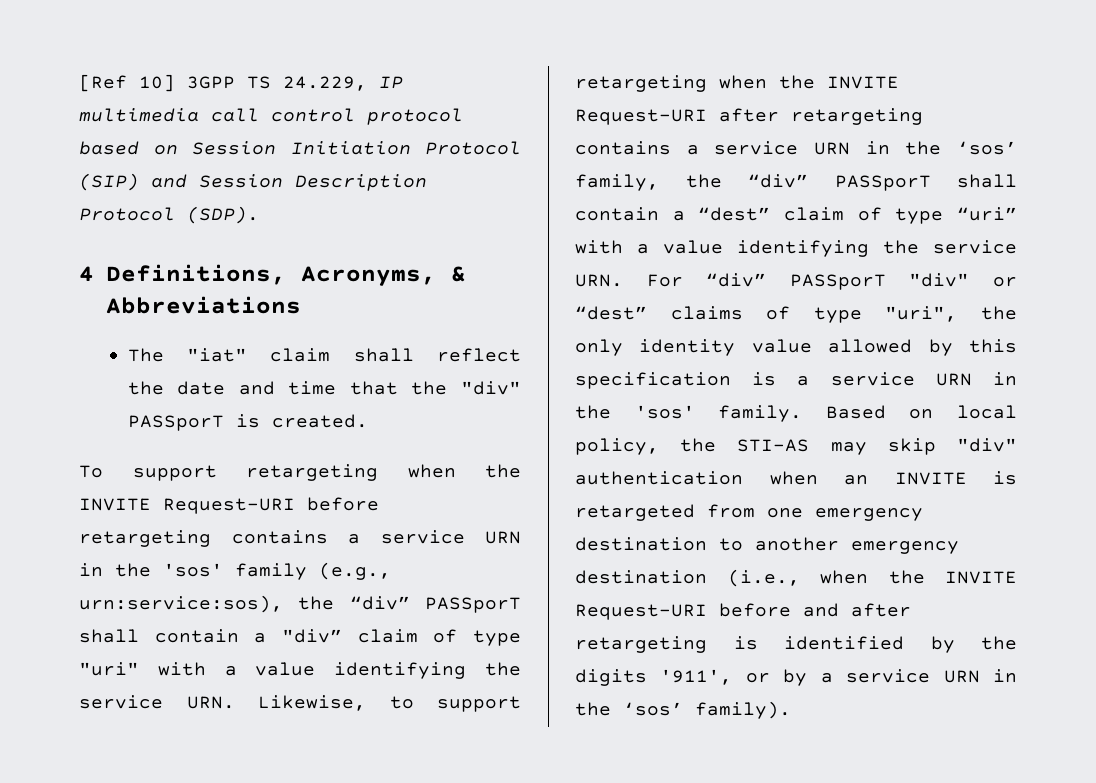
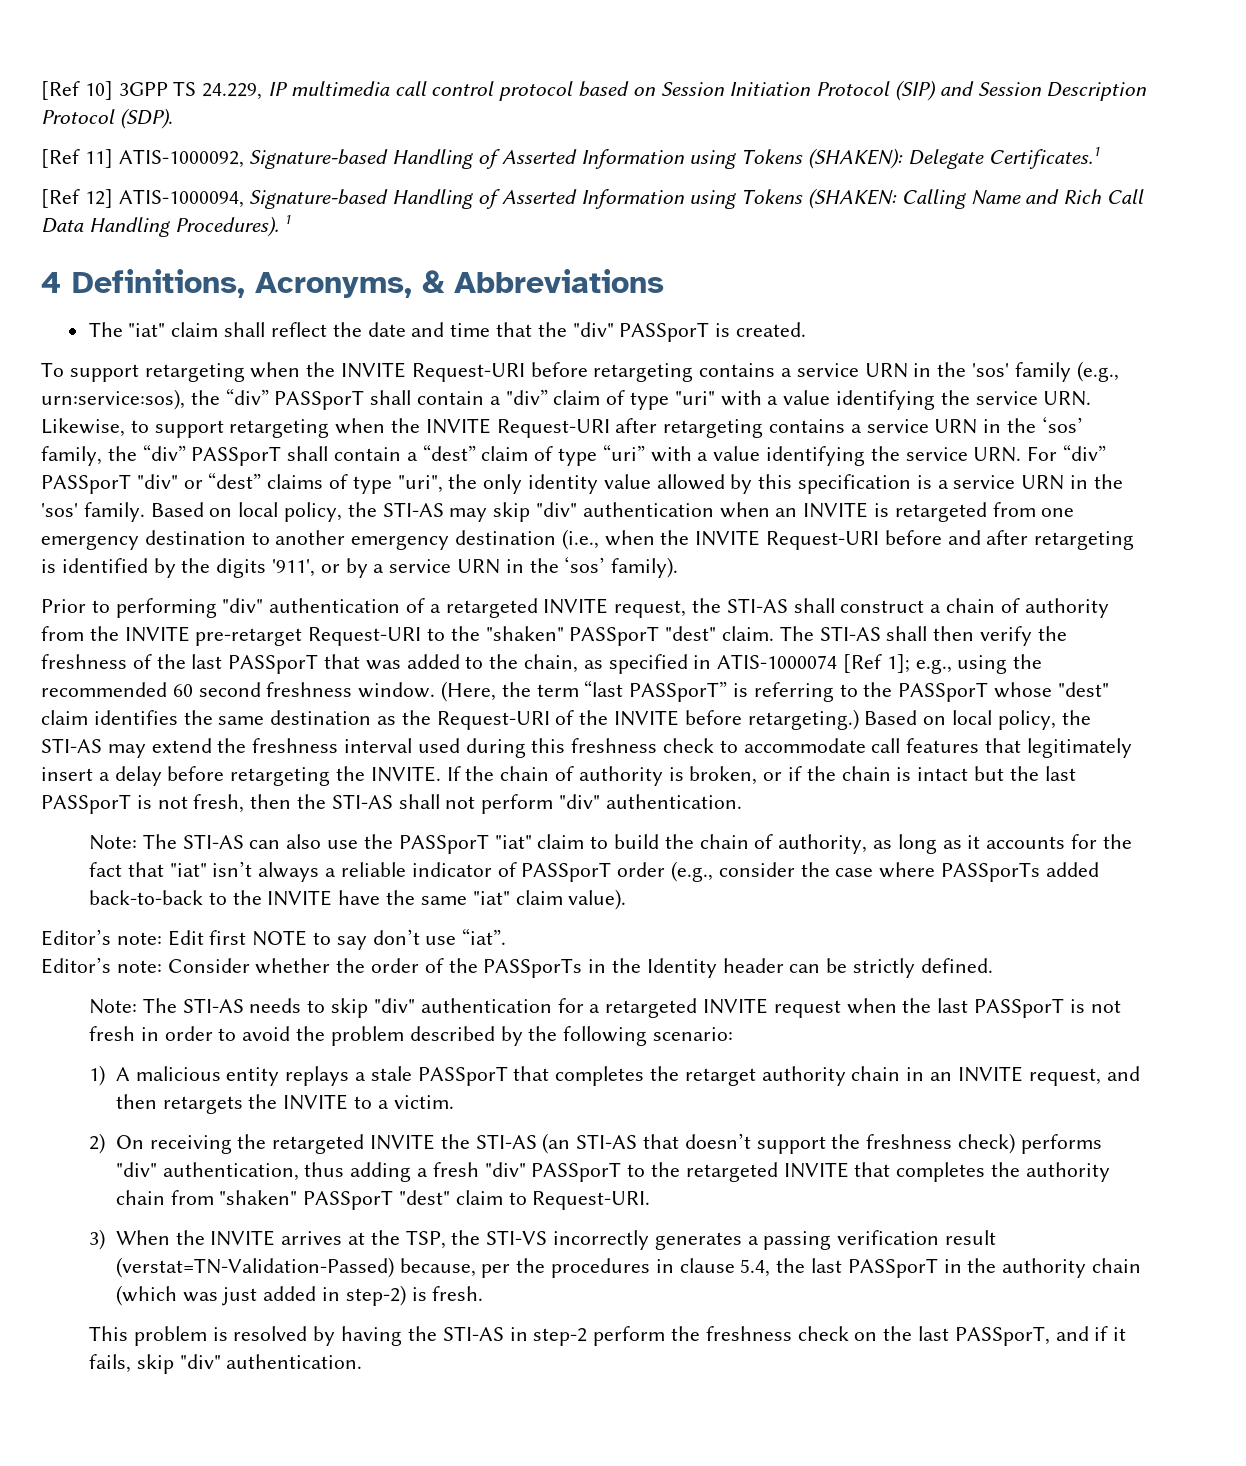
+ [Ref 11] ATIS-1000092, Signature-based Handling of Asserted Information using Tokens (SHAKEN): Delegate Certificates.1
+ [Ref 12] ATIS-1000094, Signature-based Handling of Asserted Information using Tokens (SHAKEN: Calling Name and Rich Call Data Handling Procedures). 1
+ Prior to performing "div" authentication of a retargeted INVITE request, the STI-AS shall construct a chain of authority from the INVITE pre-retarget Request-URI to the "shaken" PASSporT "dest" claim. The STI-AS shall then verify the freshness of the last PASSporT that was added to the chain, as specified in ATIS-1000074 [Ref 1]; e.g., using the recommended 60 second freshness window. (Here, the term “last PASSporT” is referring to the PASSporT whose "dest" claim identifies the same destination as the Request-URI of the INVITE before retargeting.) Based on local policy, the STI-AS may extend the freshness interval used during this freshness check to accommodate call features that legitimately insert a delay before retargeting the INVITE. If the chain of authority is broken, or if the chain is intact but the last PASSporT is not fresh, then the STI-AS shall not perform "div" authentication.
+ Note: The STI-AS can also use the PASSporT "iat" claim to build the chain of authority, as long as it accounts for the fact that "iat" isn’t always a reliable indicator of PASSporT order (e.g., consider the case where PASSporTs added back-to-back to the INVITE have the same "iat" claim value).
+ Editor’s note: Edit first NOTE to say don’t use “iat”.
+ Editor’s note: Consider whether the order of the PASSporTs in the Identity header can be strictly defined.
+ Note: The STI-AS needs to skip "div" authentication for a retargeted INVITE request when the last PASSporT is not fresh in order to avoid the problem described by the following scenario:
+ 1) A malicious entity replays a stale PASSporT that completes the retarget authority chain in an INVITE request, and then retargets the INVITE to a victim.
+ 2) On receiving the retargeted INVITE the STI-AS (an STI-AS that doesn’t support the freshness check) performs "div" authentication, thus adding a fresh "div" PASSporT to the retargeted INVITE that completes the authority chain from "shaken" PASSporT "dest" claim to Request-URI.
+ 3) When the INVITE arrives at the TSP, the STI-VS incorrectly generates a passing verification result (verstat=TN-Validation-Passed) because, per the procedures in clause 5.4, the last PASSporT in the authority chain (which was just added in step-2) is fresh.
+ This problem is resolved by having the STI-AS in step-2 perform the freshness check on the last PASSporT, and if it fails, skip "div" authentication.

